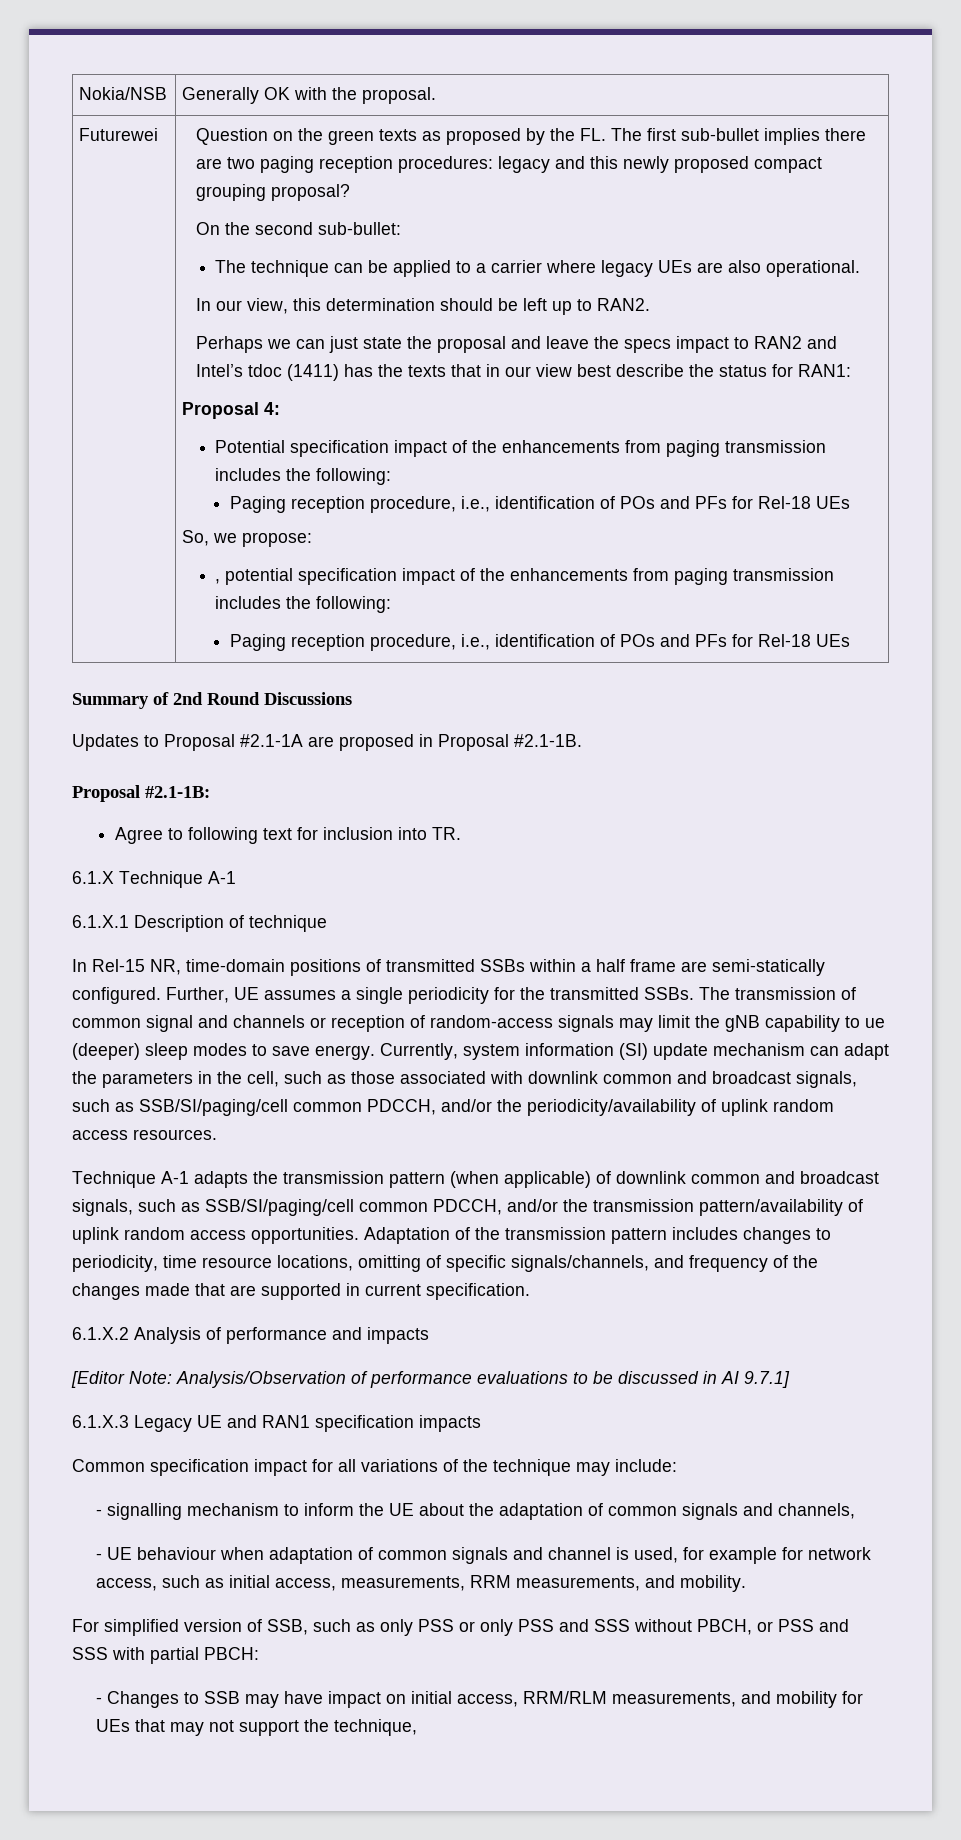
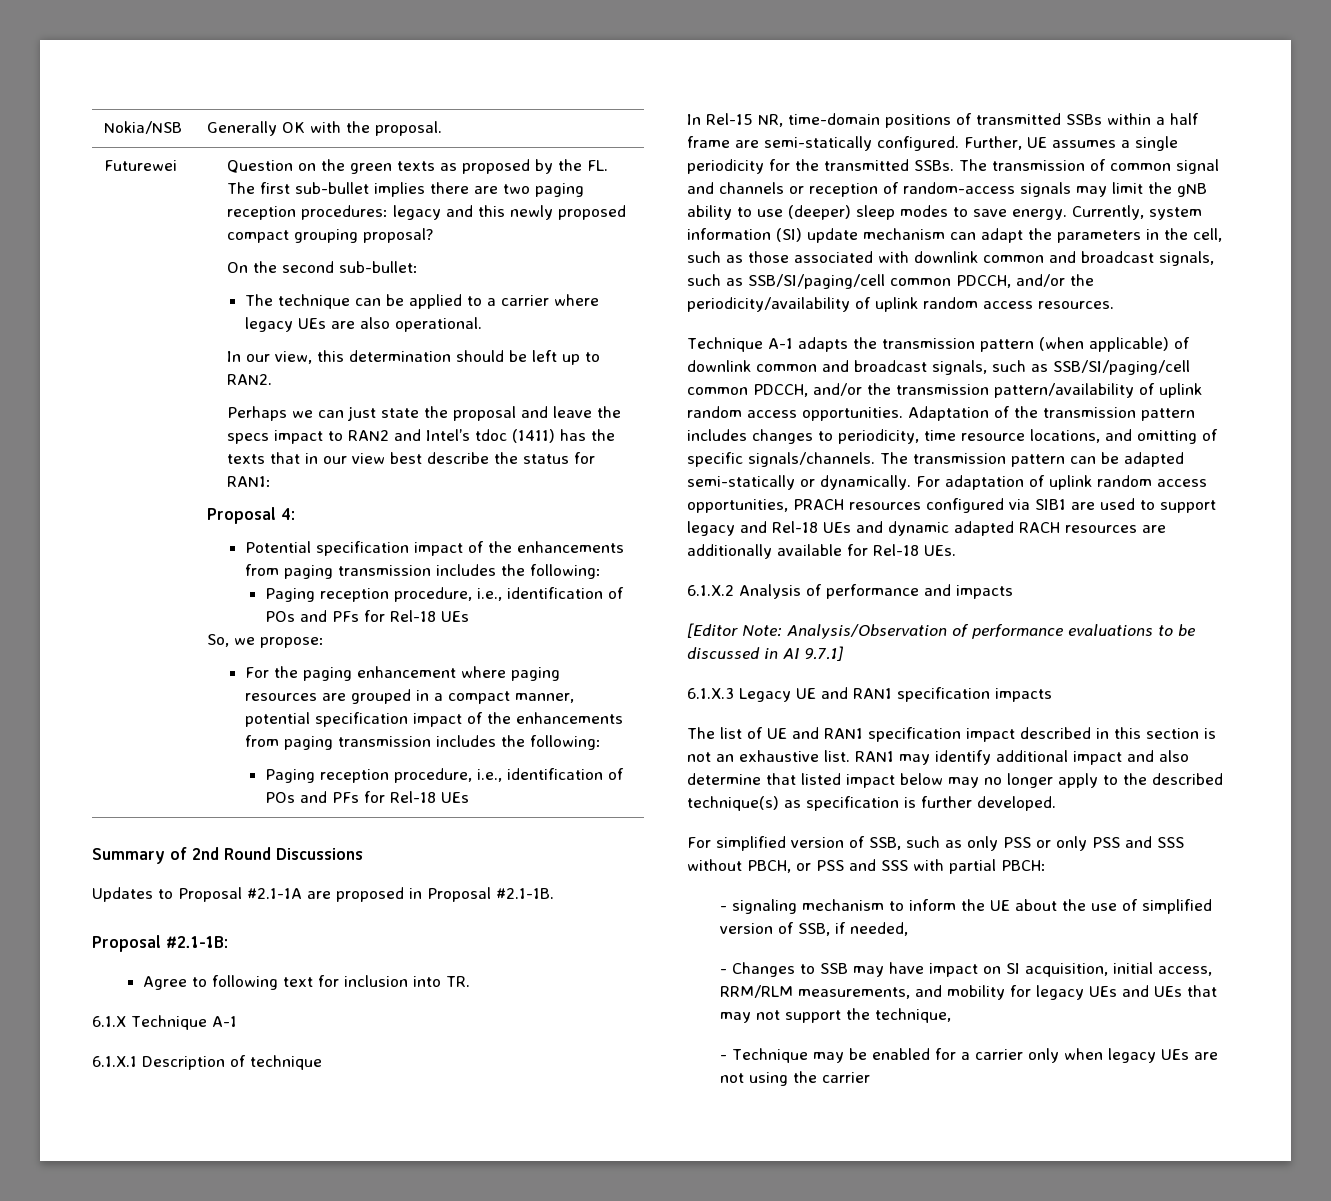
- , potential specification impact of the enhancements from paging transmission includes the following:
+ For the paging enhancement where paging resources are grouped in a compact manner, potential specification impact of the enhancements from paging transmission includes the following:
- The transmission of common signal and channels or reception of random-access signals may limit the gNB capability to ue (deeper) sleep modes to save energy.
+ The transmission of common signal and channels or reception of random-access signals may limit the gNB ability to use (deeper) sleep modes to save energy.
- Adaptation of the transmission pattern includes changes to periodicity, time resource locations, omitting of specific signals/channels, and frequency of the changes made that are supported in current specification.
+ Adaptation of the transmission pattern includes changes to periodicity, time resource locations, and omitting of specific signals/channels. The transmission pattern can be adapted semi-statically or dynamically. For adaptation of uplink random access opportunities, PRACH resources configured via SIB1 are used to support legacy and Rel-18 UEs and dynamic adapted RACH resources are additionally available for Rel-18 UEs.
- Common specification impact for all variations of the technique may include:
- - signalling mechanism to inform the UE about the adaptation of common signals and channels,
- - UE behaviour when adaptation of common signals and channel is used, for example for network access, such as initial access, measurements, RRM measurements, and mobility.
+ The list of UE and RAN1 specification impact described in this section is not an exhaustive list. RAN1 may identify additional impact and also determine that listed impact below may no longer apply to the described technique(s) as specification is further developed.
+ - signaling mechanism to inform the UE about the use of simplified version of SSB, if needed,
- - Changes to SSB may have impact on initial access, RRM/RLM measurements, and mobility for UEs that may not support the technique,
+ - Changes to SSB may have impact on SI acquisition, initial access, RRM/RLM measurements, and mobility for legacy UEs and UEs that may not support the technique,
+ - Technique may be enabled for a carrier only when legacy UEs are not using the carrier

